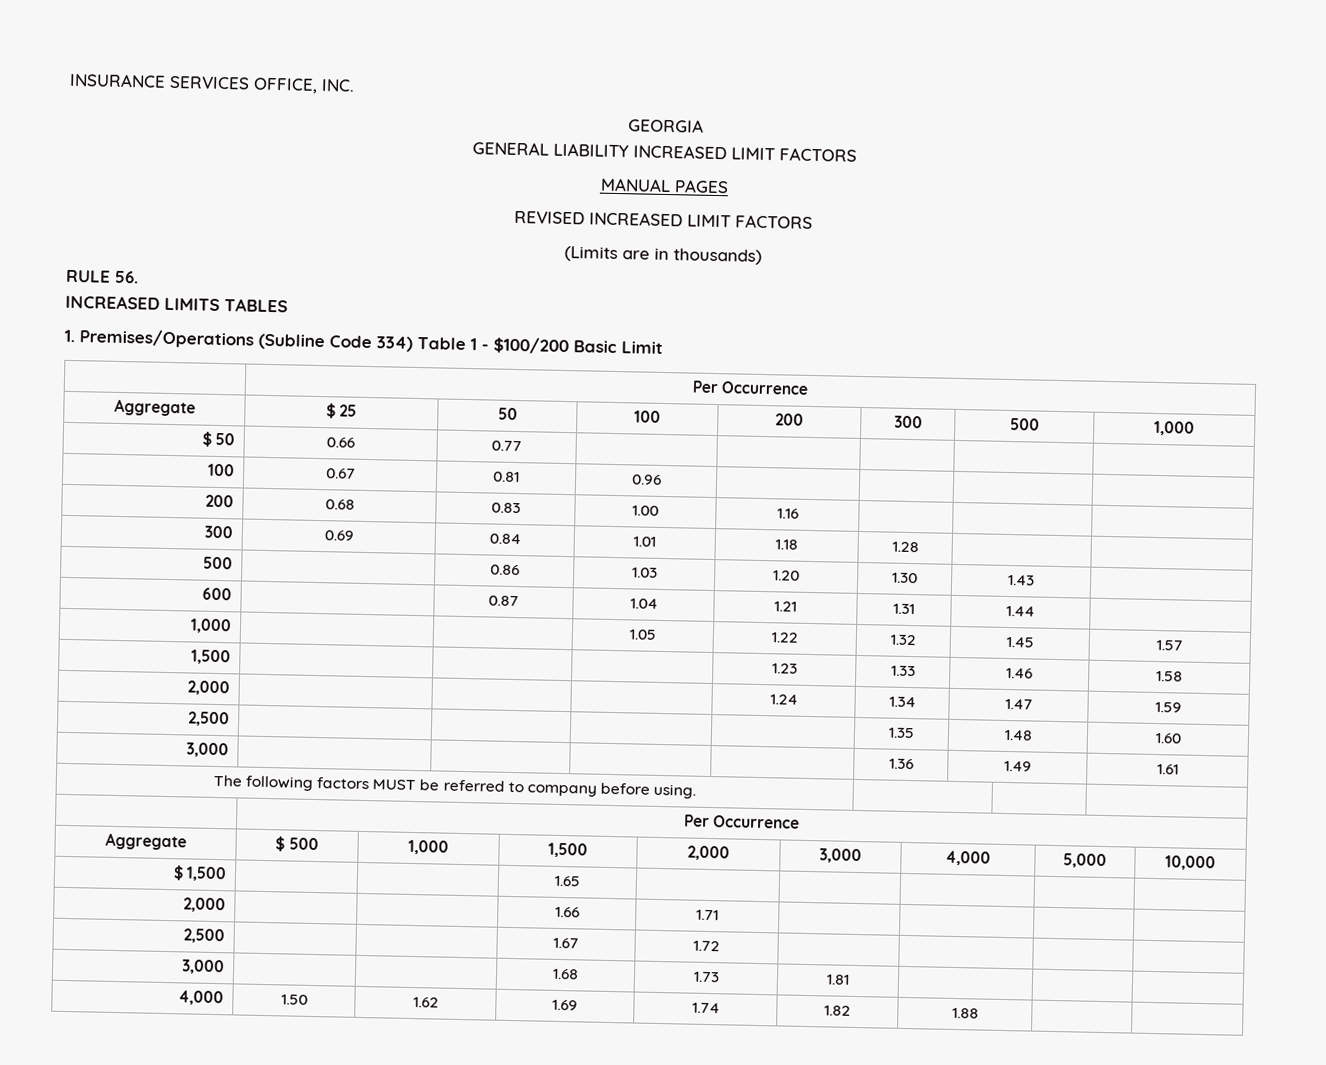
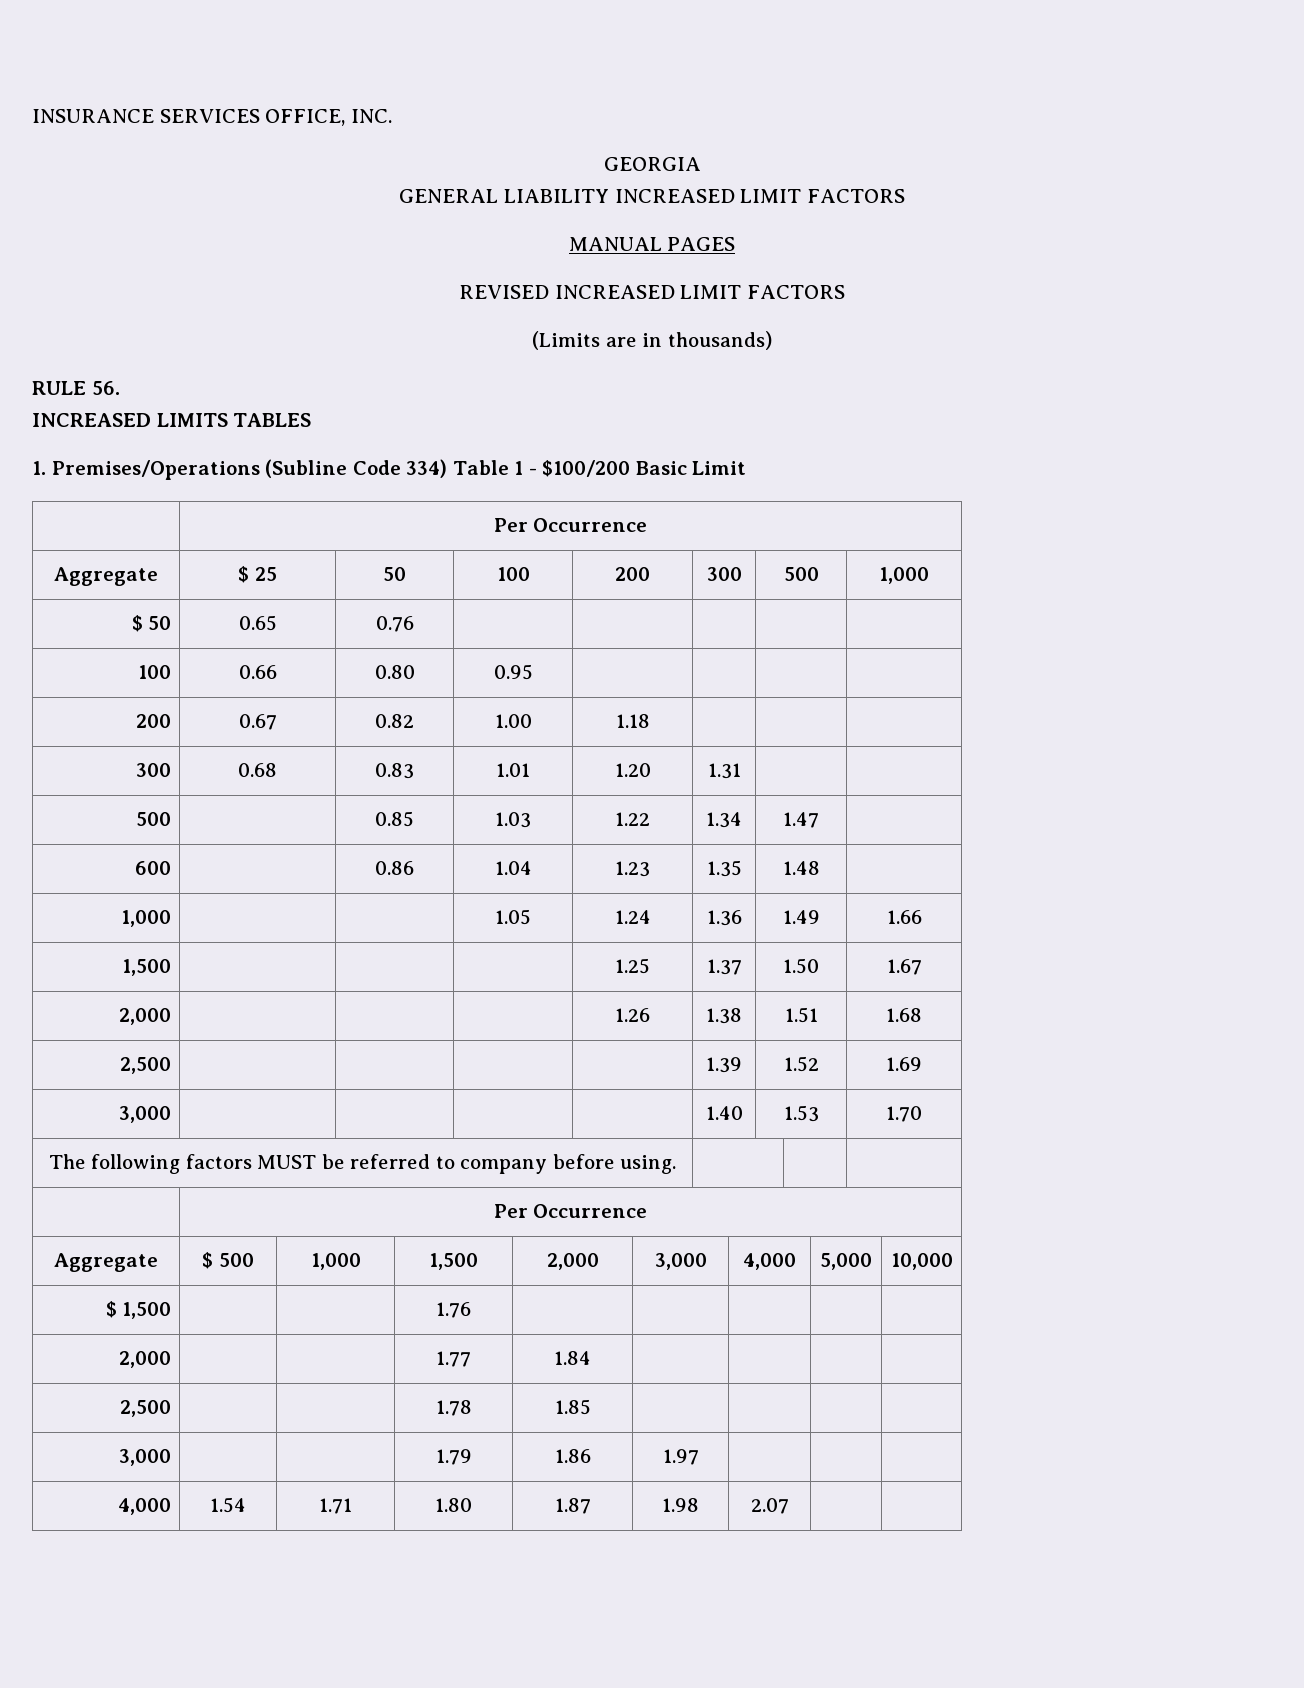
- $ 50 | 0.66 | 0.77 | | | | |
- 100 | 0.67 | 0.81 | 0.96 | | | |
- 200 | 0.68 | 0.83 | 1.00 | 1.16 | | |
- 300 | 0.69 | 0.84 | 1.01 | 1.18 | 1.28 | |
+ $ 50 | 0.65 | 0.76 | | | | |
+ 100 | 0.66 | 0.80 | 0.95 | | | |
+ 200 | 0.67 | 0.82 | 1.00 | 1.18 | | |
+ 300 | 0.68 | 0.83 | 1.01 | 1.20 | 1.31 | |
- 500 | | 0.86 | 1.03 | 1.20 | 1.30 | 1.43 |
+ 500 | | 0.85 | 1.03 | 1.22 | 1.34 | 1.47 |
- 600 | | 0.87 | 1.04 | 1.21 | 1.31 | 1.44 |
+ 600 | | 0.86 | 1.04 | 1.23 | 1.35 | 1.48 |
- 1,000 | | | 1.05 | 1.22 | 1.32 | 1.45 | 1.57
- 1,500 | | | | 1.23 | 1.33 | 1.46 | 1.58
- 2,000 | | | | 1.24 | 1.34 | 1.47 | 1.59
- 2,500 | | | | | 1.35 | 1.48 | 1.60
- 3,000 | | | | | 1.36 | 1.49 | 1.61
+ 1,000 | | | 1.05 | 1.24 | 1.36 | 1.49 | 1.66
+ 1,500 | | | | 1.25 | 1.37 | 1.50 | 1.67
+ 2,000 | | | | 1.26 | 1.38 | 1.51 | 1.68
+ 2,500 | | | | | 1.39 | 1.52 | 1.69
+ 3,000 | | | | | 1.40 | 1.53 | 1.70
- $ 1,500 | | | 1.65 | | | | |
- 2,000 | | | 1.66 | 1.71 | | | |
- 2,500 | | | 1.67 | 1.72 | | | |
- 3,000 | | | 1.68 | 1.73 | 1.81 | | |
- 4,000 | 1.50 | 1.62 | 1.69 | 1.74 | 1.82 | 1.88 | |
+ $ 1,500 | | | 1.76 | | | | |
+ 2,000 | | | 1.77 | 1.84 | | | |
+ 2,500 | | | 1.78 | 1.85 | | | |
+ 3,000 | | | 1.79 | 1.86 | 1.97 | | |
+ 4,000 | 1.54 | 1.71 | 1.80 | 1.87 | 1.98 | 2.07 | |

